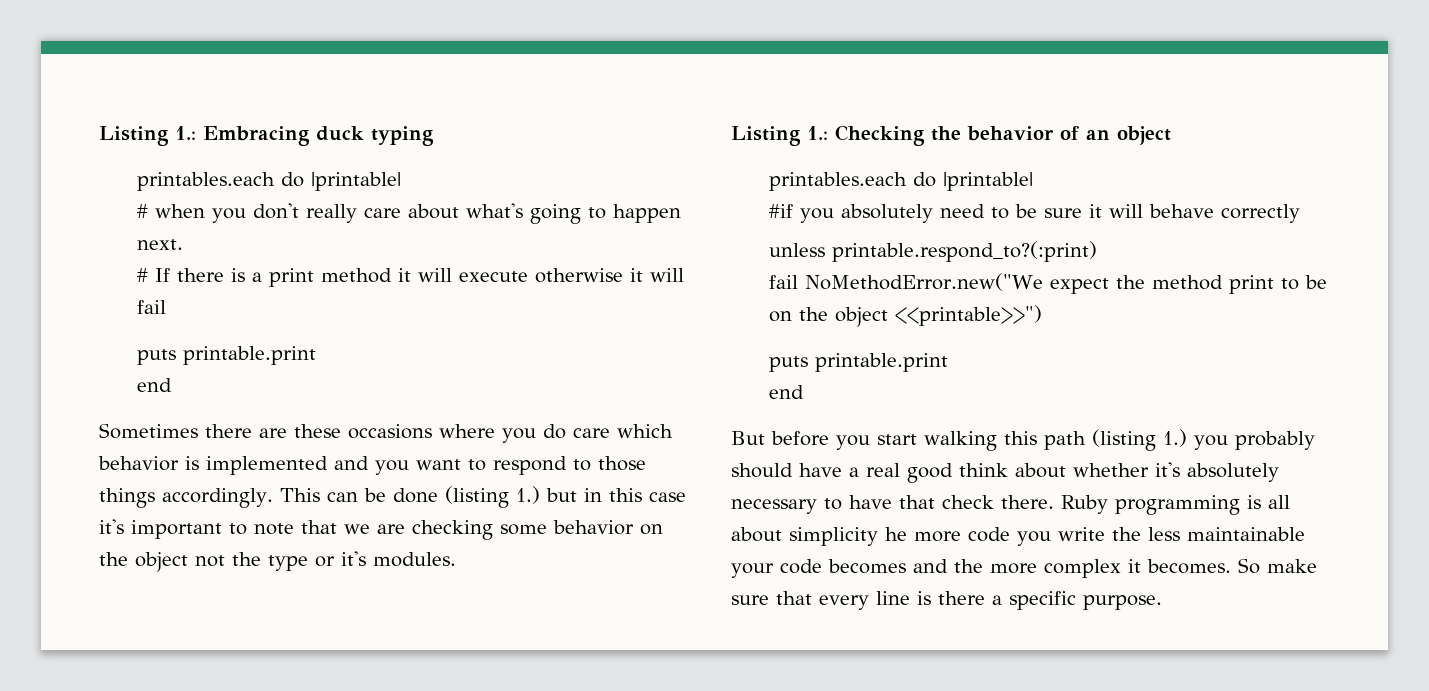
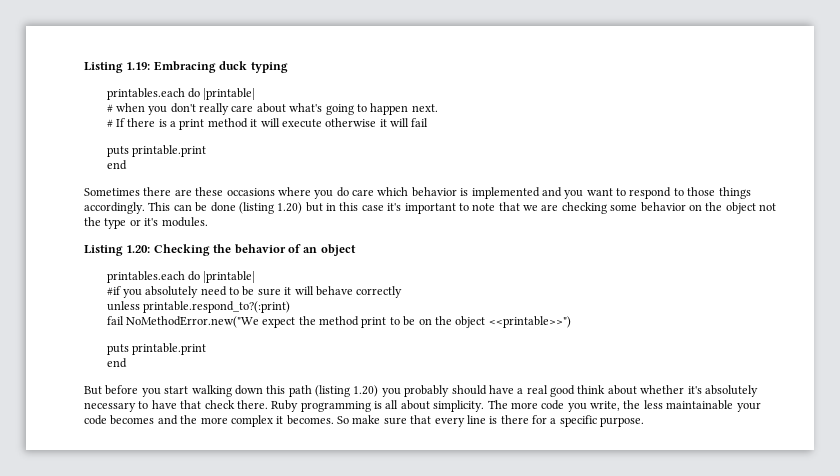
- Listing 1.: Embracing duck typing
+ Listing 1.19: Embracing duck typing
- This can be done (listing 1.) but in this case it's important to note that we are checking some behavior on the object not the type or it's modules.
+ This can be done (listing 1.20) but in this case it's important to note that we are checking some behavior on the object not the type or it's modules.
- Listing 1.: Checking the behavior of an object
+ Listing 1.20: Checking the behavior of an object
- But before you start walking this path (listing 1.) you probably should have a real good think about whether it's absolutely necessary to have that check there.
+ But before you start walking down this path (listing 1.20) you probably should have a real good think about whether it's absolutely necessary to have that check there.
- Ruby programming is all about simplicity he more code you write the less maintainable your code becomes and the more complex it becomes.
+ Ruby programming is all about simplicity. The more code you write, the less maintainable your code becomes and the more complex it becomes.
- So make sure that every line is there a specific purpose.
+ So make sure that every line is there for a specific purpose.

